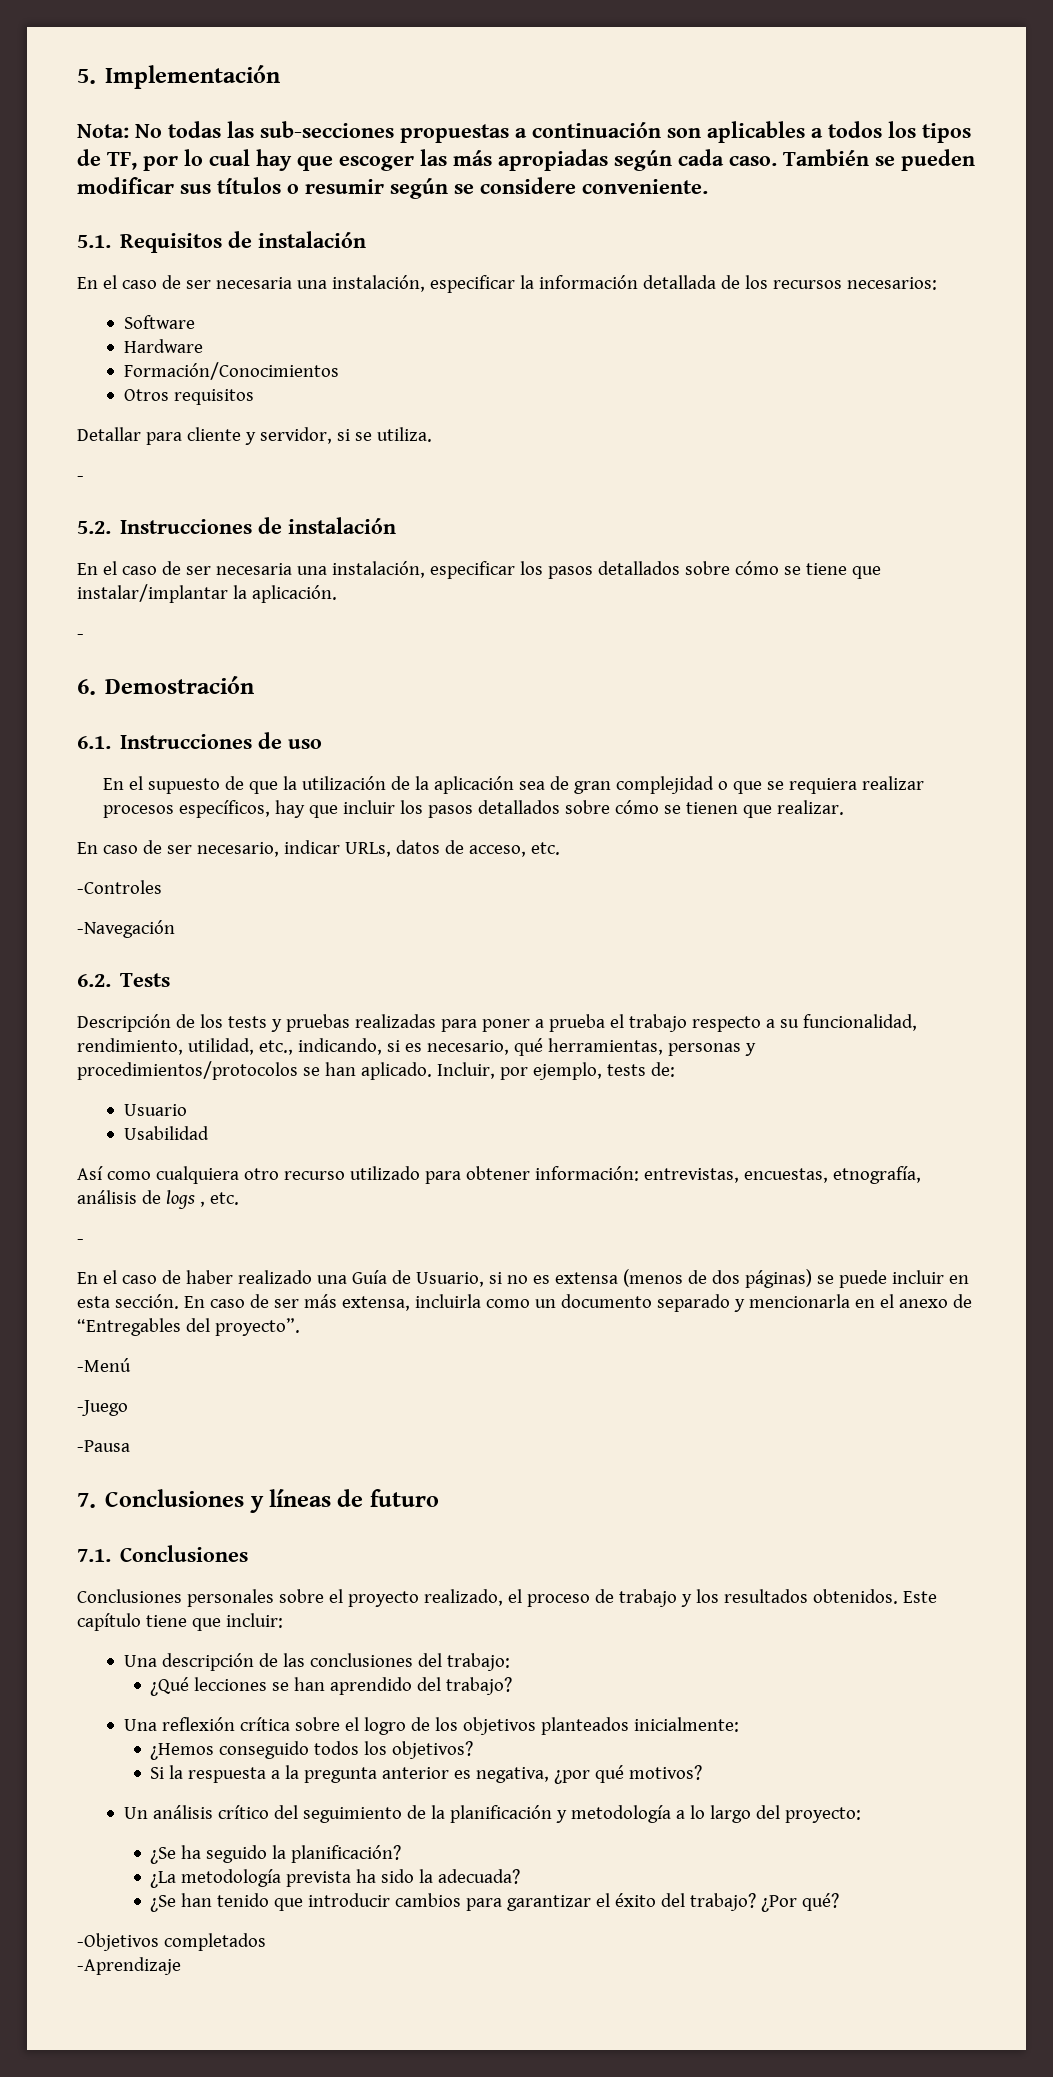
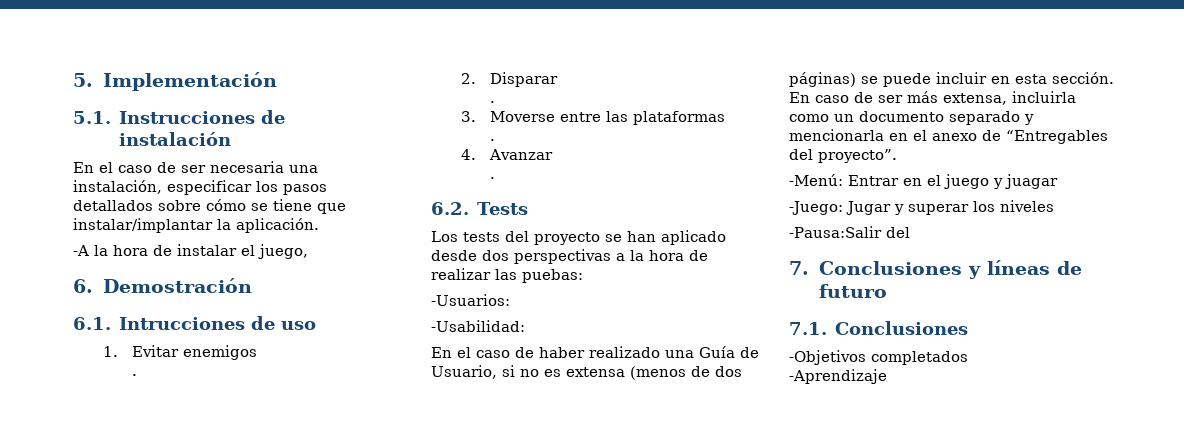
- Nota: No todas las sub-secciones propuestas a continuación son aplicables a todos los tipos de TF, por lo cual hay que escoger las más apropiadas según cada caso. También se pueden modificar sus títulos o resumir según se considere conveniente.
- 5.1. Requisitos de instalación
- En el caso de ser necesaria una instalación, especificar la información detallada de los recursos necesarios:
- Software
- Hardware
- Formación/Conocimientos
- Otros requisitos
- Detallar para cliente y servidor, si se utiliza.
- -
- 5.2. Instrucciones de instalación
+ 5.1. Instrucciones de instalación
  En el caso de ser necesaria una instalación, especificar los pasos detallados sobre cómo se tiene que instalar/implantar la aplicación.
- -
+ -A la hora de instalar el juego,
- 6.1. Instrucciones de uso
+ 6.1. Intrucciones de uso
- En el supuesto de que la utilización de la aplicación sea de gran complejidad o que se requiera realizar procesos específicos, hay que incluir los pasos detallados sobre cómo se tienen que realizar.
- En caso de ser necesario, indicar URLs, datos de acceso, etc.
- -Controles
- -Navegación
+ 1. Evitar enemigos
+ .
+ 2. Disparar
+ .
+ 3. Moverse entre las plataformas
+ .
+ 4. Avanzar
+ .
  6.2. Tests
- Descripción de los tests y pruebas realizadas para poner a prueba el trabajo respecto a su funcionalidad, rendimiento, utilidad, etc., indicando, si es necesario, qué herramientas, personas y procedimientos/protocolos se han aplicado. Incluir, por ejemplo, tests de:
- Usuario
- Usabilidad
- Así como cualquiera otro recurso utilizado para obtener información: entrevistas, encuestas, etnografía, análisis de logs , etc.
- -
+ Los tests del proyecto se han aplicado desde dos perspectivas a la hora de realizar las puebas:
+ -Usuarios:
+ -Usabilidad:
- -Menú
- -Juego
- -Pausa
+ -Menú: Entrar en el juego y juagar
+ -Juego: Jugar y superar los niveles
+ -Pausa:Salir del
- Conclusiones personales sobre el proyecto realizado, el proceso de trabajo y los resultados obtenidos. Este capítulo tiene que incluir:
- Una descripción de las conclusiones del trabajo:
- ¿Qué lecciones se han aprendido del trabajo?
- Una reflexión crítica sobre el logro de los objetivos planteados inicialmente:
- ¿Hemos conseguido todos los objetivos?
- Si la respuesta a la pregunta anterior es negativa, ¿por qué motivos?
- Un análisis crítico del seguimiento de la planificación y metodología a lo largo del proyecto:
- ¿Se ha seguido la planificación?
- ¿La metodología prevista ha sido la adecuada?
- ¿Se han tenido que introducir cambios para garantizar el éxito del trabajo? ¿Por qué?

